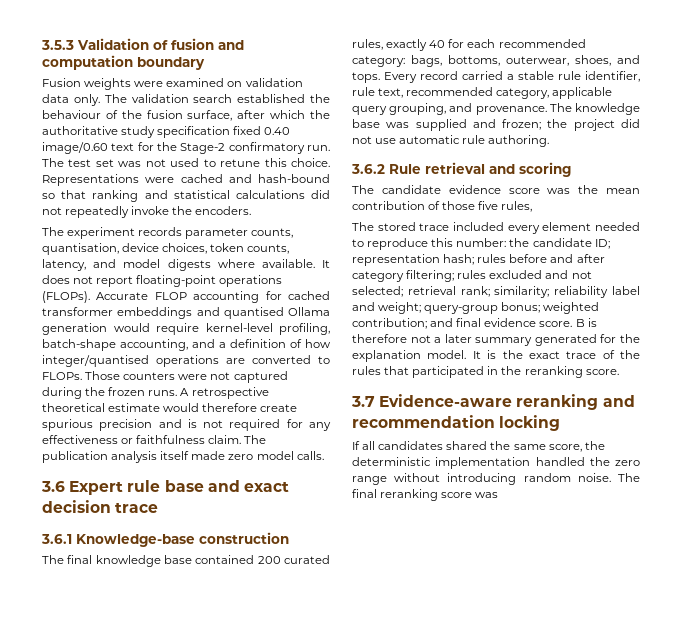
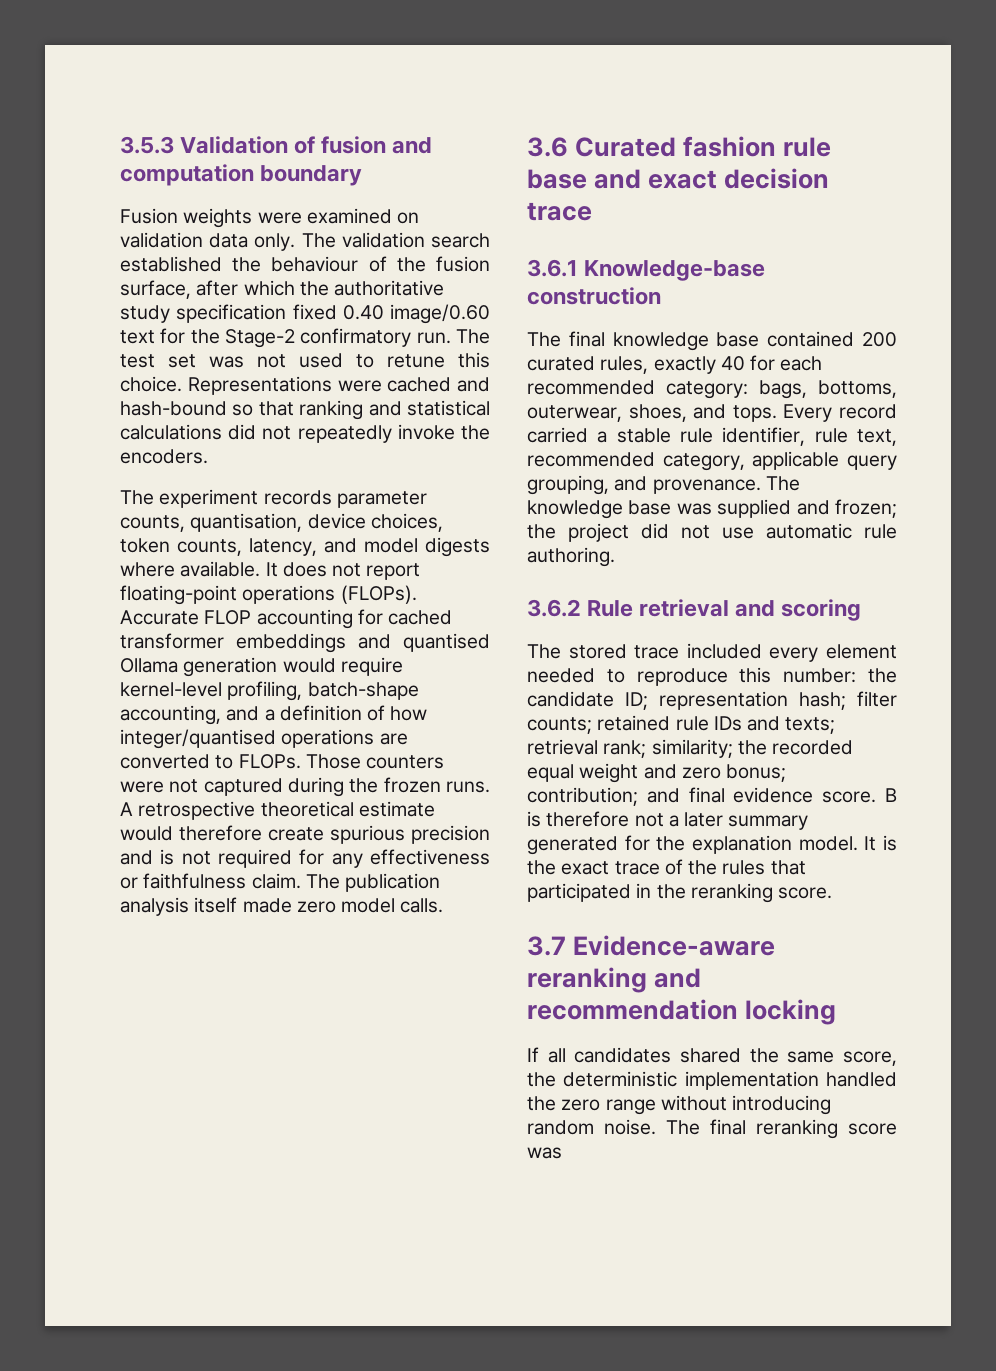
- 3.6 Expert rule base and exact decision trace
+ 3.6 Curated fashion rule base and exact decision trace
- The candidate evidence score was the mean contribution of those five rules,
- The stored trace included every element needed to reproduce this number: the candidate ID; representation hash; rules before and after category filtering; rules excluded and not selected; retrieval rank; similarity; reliability label and weight; query-group bonus; weighted contribution; and final evidence score.
+ The stored trace included every element needed to reproduce this number: the candidate ID; representation hash; filter counts; retained rule IDs and texts; retrieval rank; similarity; the recorded equal weight and zero bonus; contribution; and final evidence score.

